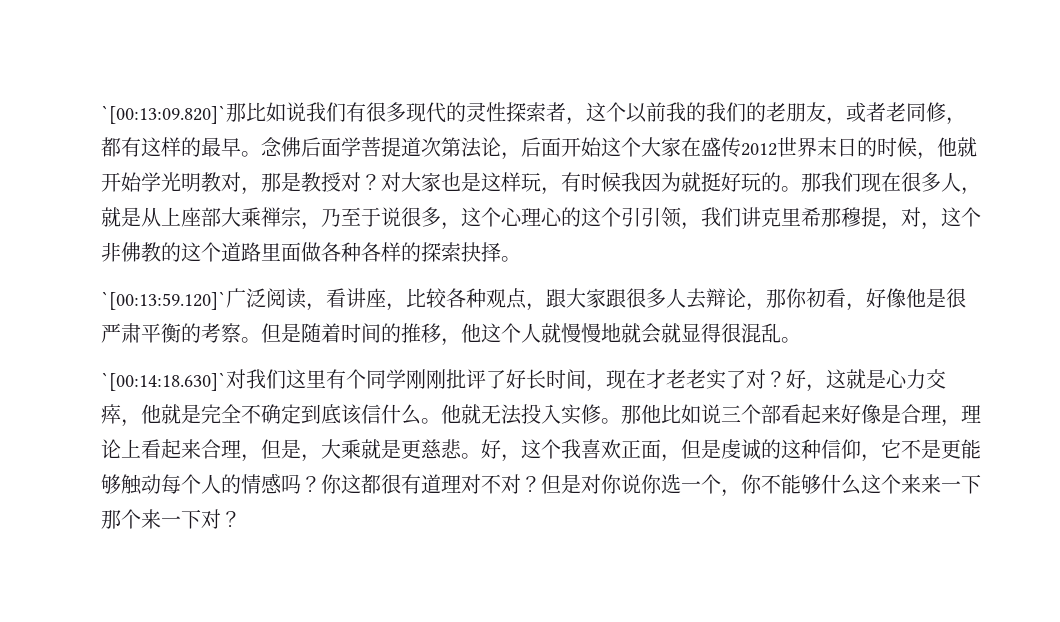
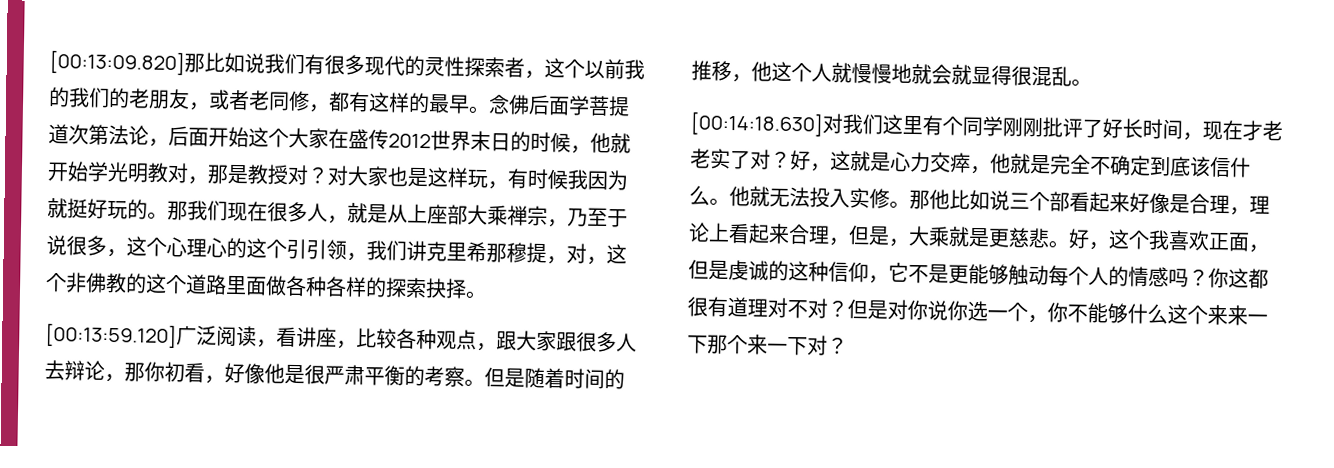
- `[00:13:09.820]`那比如说我们有很多现代的灵性探索者，这个以前我的我们的老朋友，或者老同修，都有这样的最早。
+ [00:13:09.820]那比如说我们有很多现代的灵性探索者，这个以前我的我们的老朋友，或者老同修，都有这样的最早。
- `[00:13:59.120]`广泛阅读，看讲座，比较各种观点，跟大家跟很多人去辩论，那你初看，好像他是很严肃平衡的考察。
+ [00:13:59.120]广泛阅读，看讲座，比较各种观点，跟大家跟很多人去辩论，那你初看，好像他是很严肃平衡的考察。
- `[00:14:18.630]`对我们这里有个同学刚刚批评了好长时间，现在才老老实了对？
+ [00:14:18.630]对我们这里有个同学刚刚批评了好长时间，现在才老老实了对？

